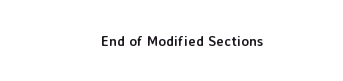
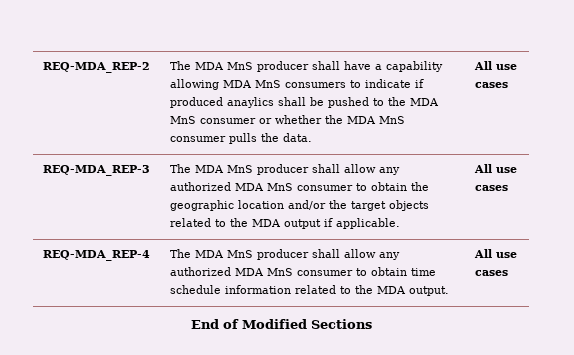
+ REQ-MDA_REP-2 | The MDA MnS producer shall have a capability allowing MDA MnS consumers to indicate if produced anaylics shall be pushed to the MDA MnS consumer or whether the MDA MnS consumer pulls the data. | All use cases
+ REQ-MDA_REP-3 | The MDA MnS producer shall allow any authorized MDA MnS consumer to obtain the geographic location and/or the target objects related to the MDA output if applicable. | All use cases
+ REQ-MDA_REP-4 | The MDA MnS producer shall allow any authorized MDA MnS consumer to obtain time schedule information related to the MDA output. | All use cases

